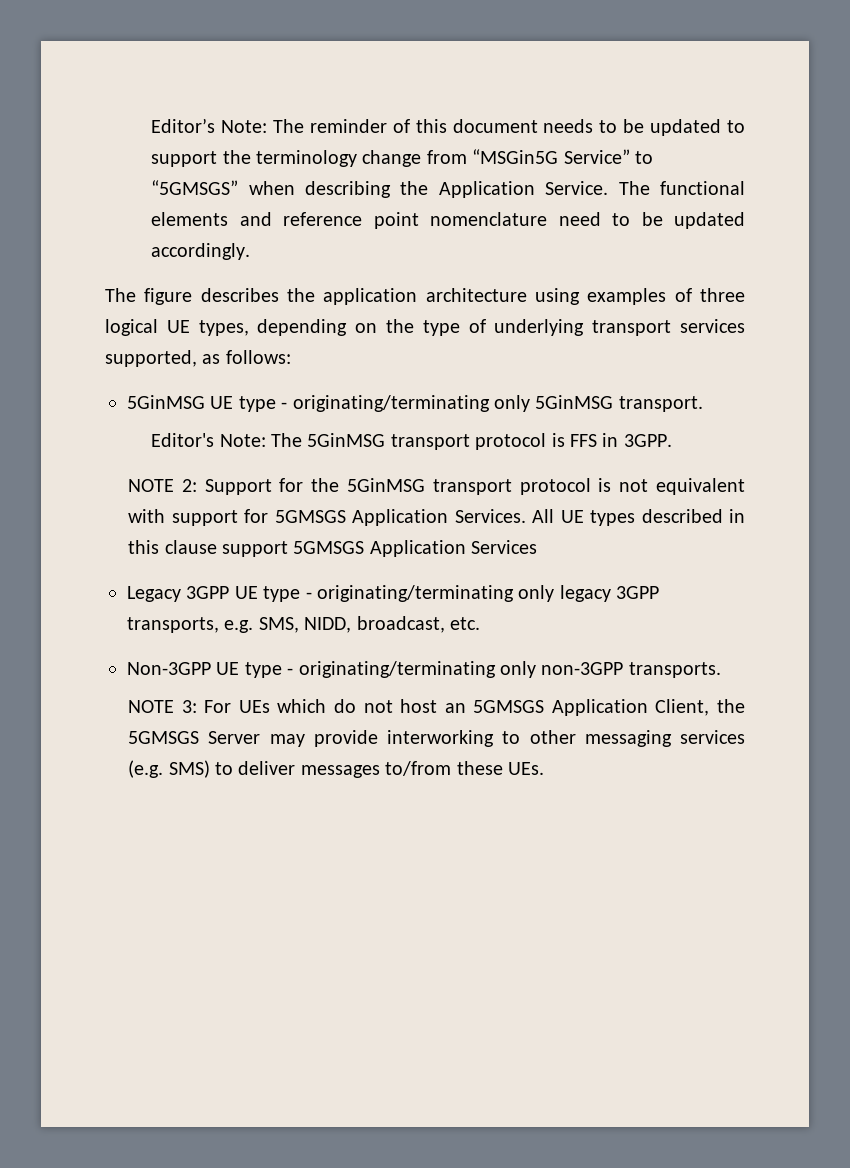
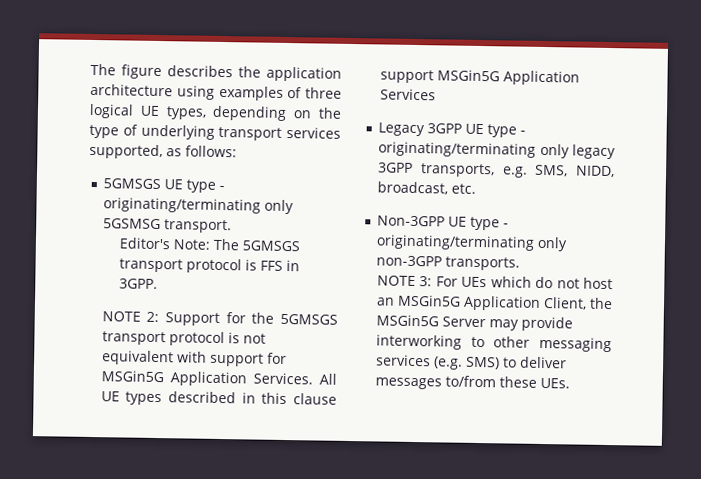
- Editor’s Note: The reminder of this document needs to be updated to support the terminology change from “MSGin5G Service” to “5GMSGS” when describing the Application Service. The functional elements and reference point nomenclature need to be updated accordingly.
- 5GinMSG UE type - originating/terminating only 5GinMSG transport.
+ 5GMSGS UE type - originating/terminating only 5GSMSG transport.
- Editor's Note: The 5GinMSG transport protocol is FFS in 3GPP.
+ Editor's Note: The 5GMSGS transport protocol is FFS in 3GPP.
- NOTE 2: Support for the 5GinMSG transport protocol is not equivalent with support for 5GMSGS Application Services.
+ NOTE 2: Support for the 5GMSGS transport protocol is not equivalent with support for MSGin5G Application Services.
- All UE types described in this clause support 5GMSGS Application Services
+ All UE types described in this clause support MSGin5G Application Services
- NOTE 3: For UEs which do not host an 5GMSGS Application Client, the 5GMSGS Server may provide interworking to other messaging services (e.g. SMS) to deliver messages to/from these UEs.
+ NOTE 3: For UEs which do not host an MSGin5G Application Client, the MSGin5G Server may provide interworking to other messaging services (e.g. SMS) to deliver messages to/from these UEs.

